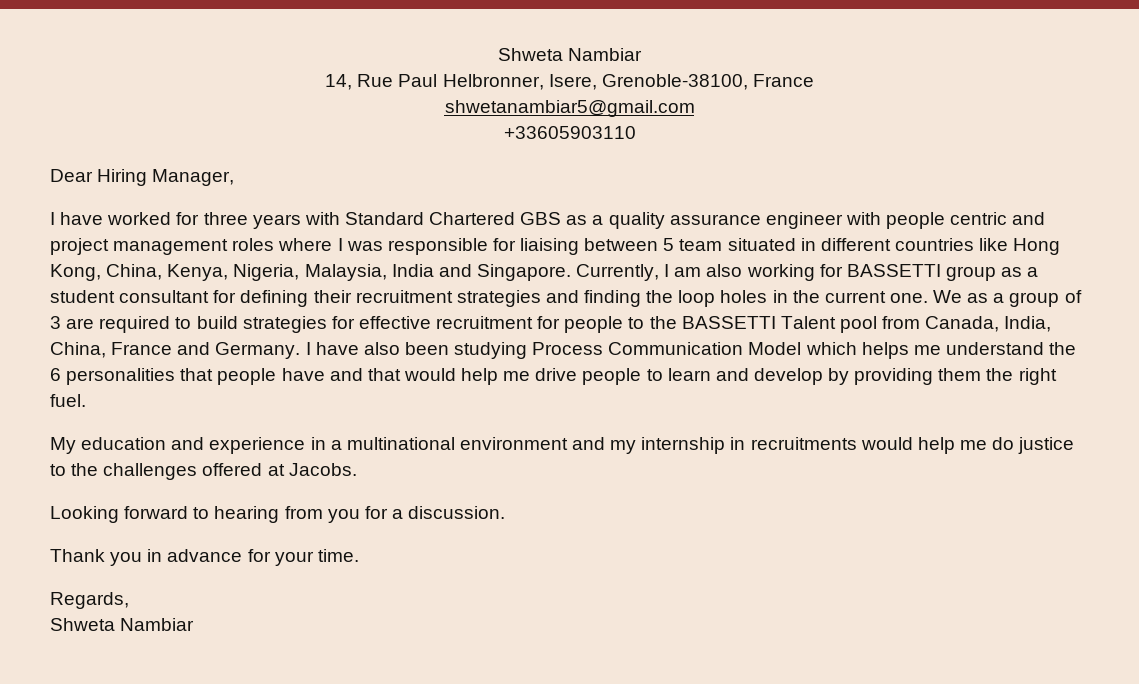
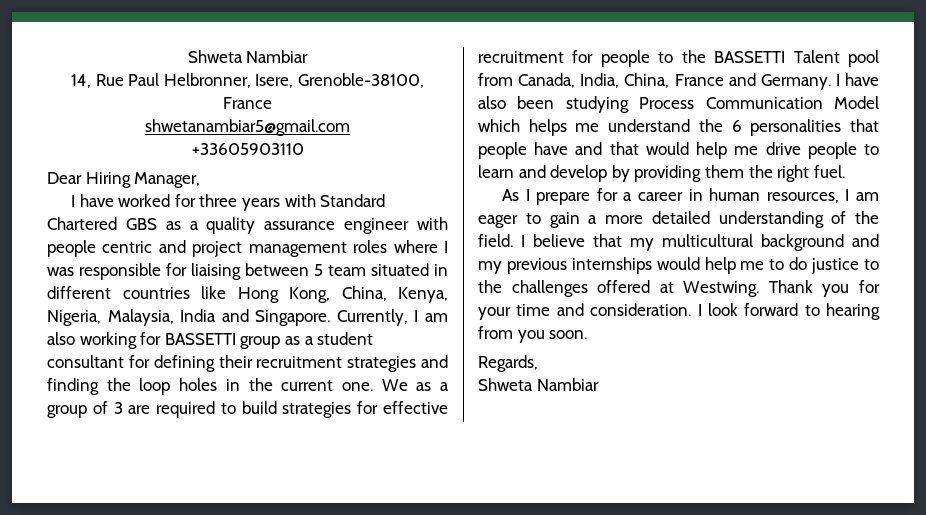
- My education and experience in a multinational environment and my internship in recruitments would help me do justice to the challenges offered at Jacobs.
- Looking forward to hearing from you for a discussion.
- Thank you in advance for your time.
+ As I prepare for a career in human resources, I am eager to gain a more detailed understanding of the field. I believe that my multicultural background and my previous internships would help me to do justice to the challenges offered at Westwing. Thank you for your time and consideration. I look forward to hearing from you soon.

